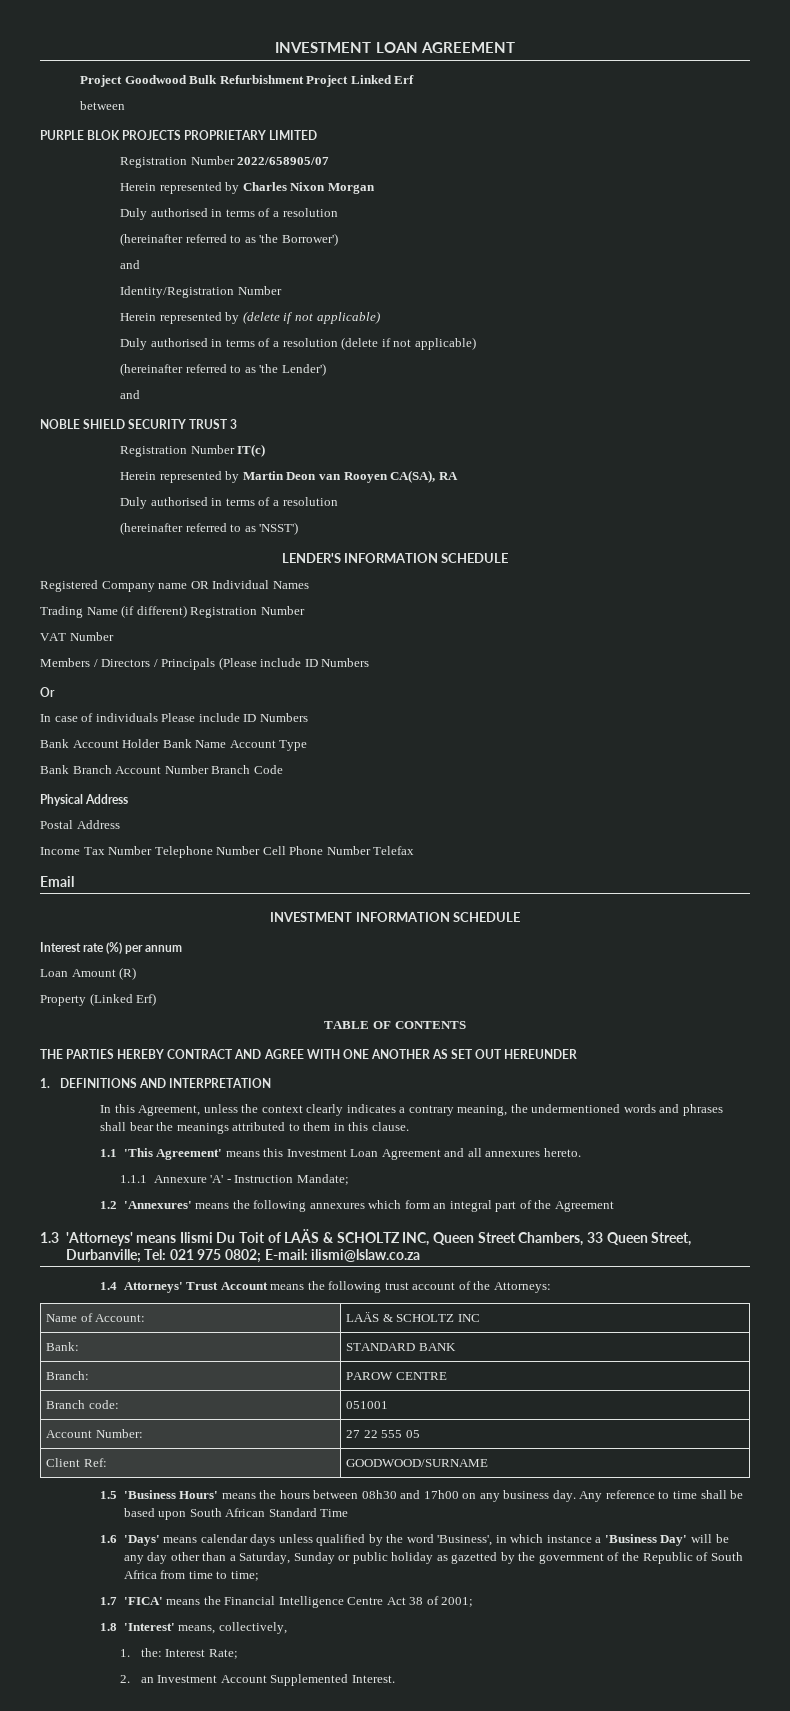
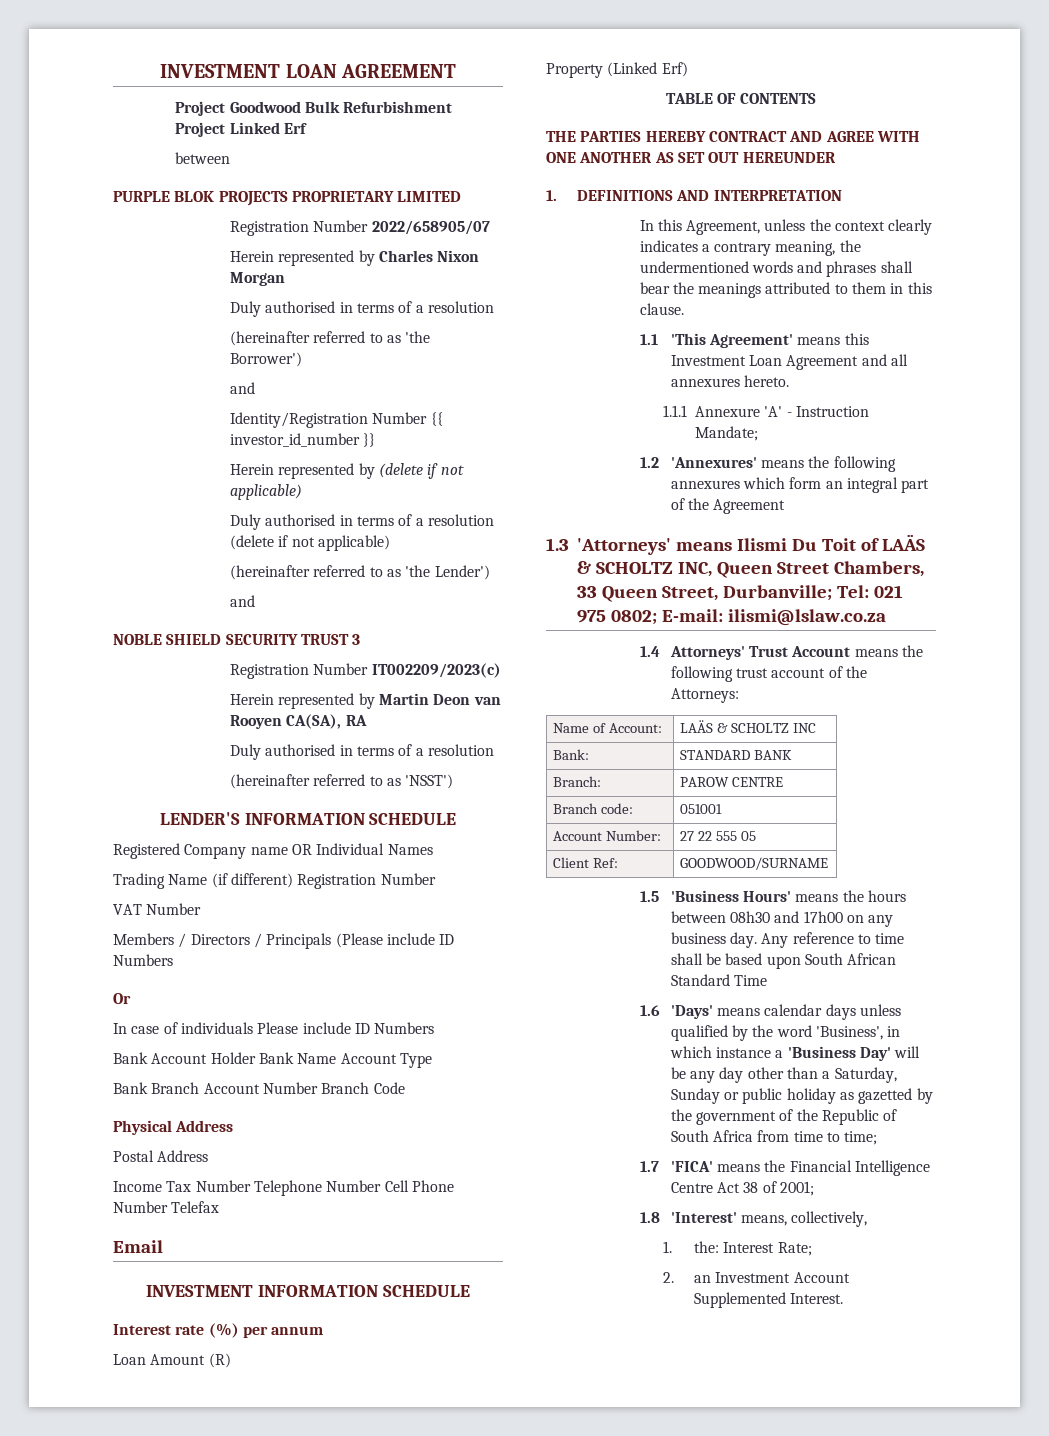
- Identity/Registration Number
+ Identity/Registration Number {{ investor_id_number }}
- Registration Number IT(c)
+ Registration Number IT002209/2023(c)

